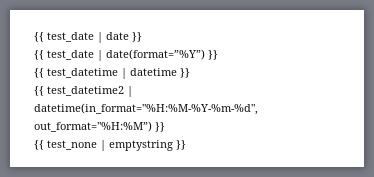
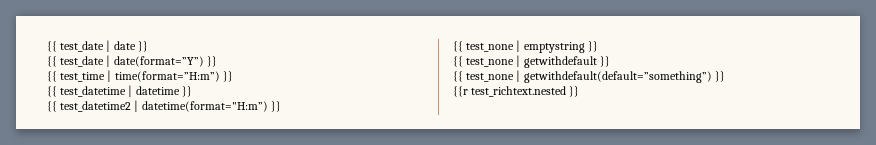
- {{ test_date | date(format=”%Y”) }}
+ {{ test_date | date(format=”Y”) }}
+ {{ test_time | time(format=”H:m”) }}
- {{ test_datetime2 | datetime(in_format="%H:%M-%Y-%m-%d", out_format="%H:%M”) }}
+ {{ test_datetime2 | datetime(format="H:m”) }}
+ {{ test_none | getwithdefault }}
+ {{ test_none | getwithdefault(default=”something”) }}
+ {{r test_richtext.nested }}

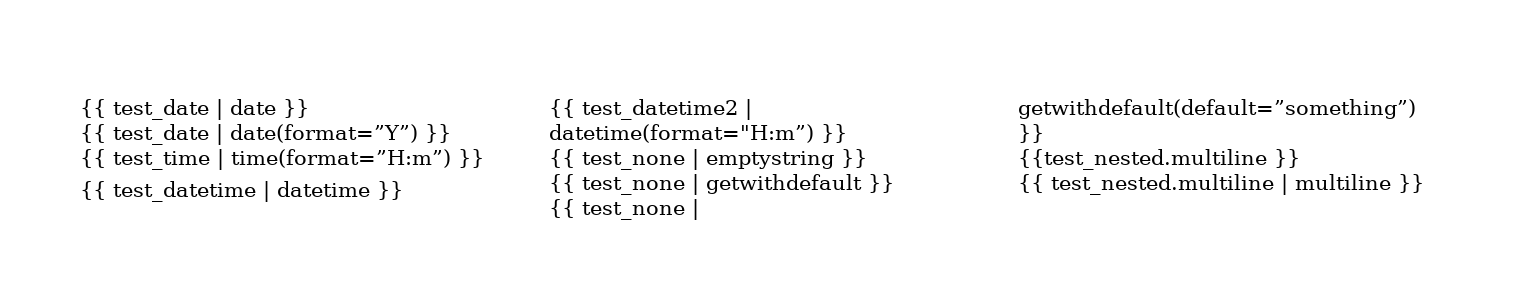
- {{r test_richtext.nested }}
+ {{test_nested.multiline }}
+ {{ test_nested.multiline | multiline }}

